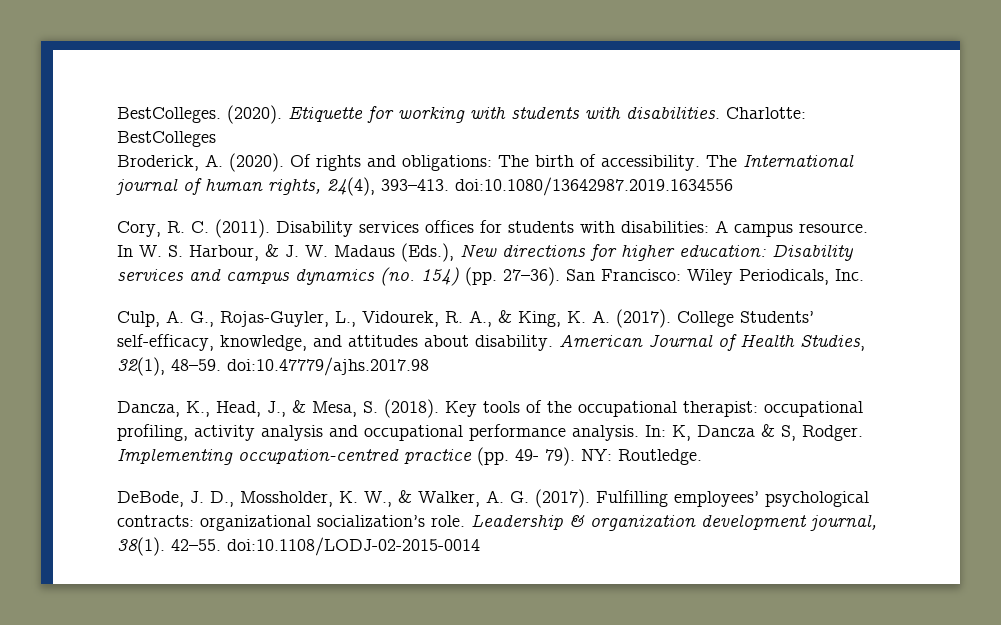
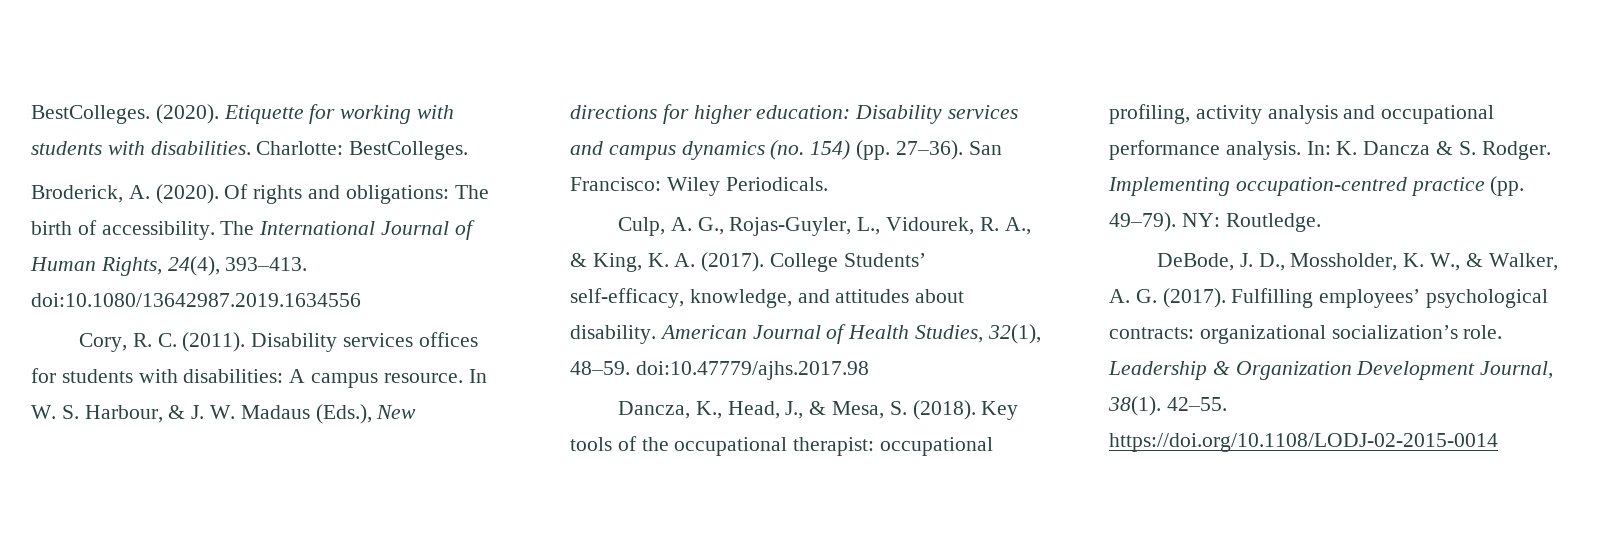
- Charlotte: BestColleges
+ Charlotte: BestColleges.
- The International journal of human rights, 24(4), 393–413. doi:10.1080/13642987.2019.1634556
+ The International Journal of Human Rights, 24(4), 393–413. doi:10.1080/13642987.2019.1634556
- San Francisco: Wiley Periodicals, Inc.
+ San Francisco: Wiley Periodicals.
- In: K, Dancza & S, Rodger.
+ In: K. Dancza & S. Rodger.
- Implementing occupation-centred practice (pp. 49- 79).
+ Implementing occupation-centred practice (pp. 49–79).
- Leadership & organization development journal, 38(1).
+ Leadership & Organization Development Journal, 38(1).
- 42–55. doi:10.1108/LODJ-02-2015-0014
+ 42–55. https://doi.org/10.1108/LODJ-02-2015-0014

